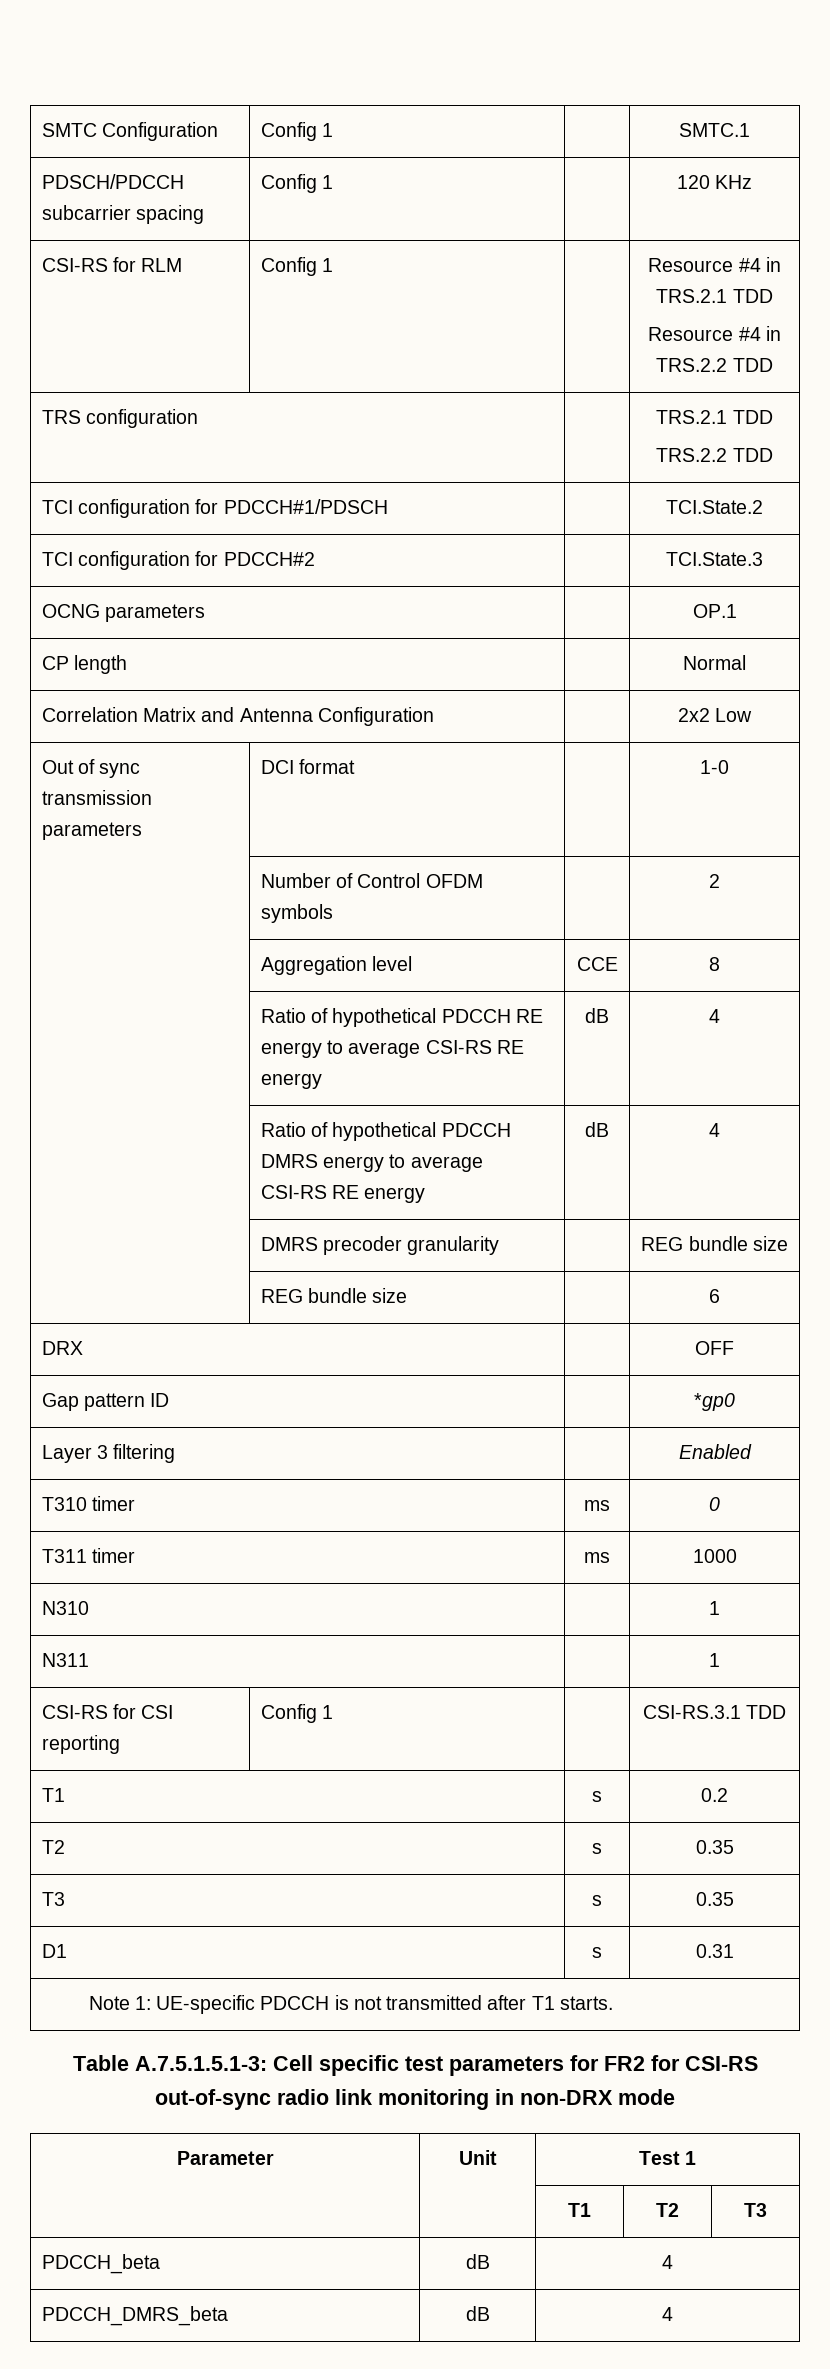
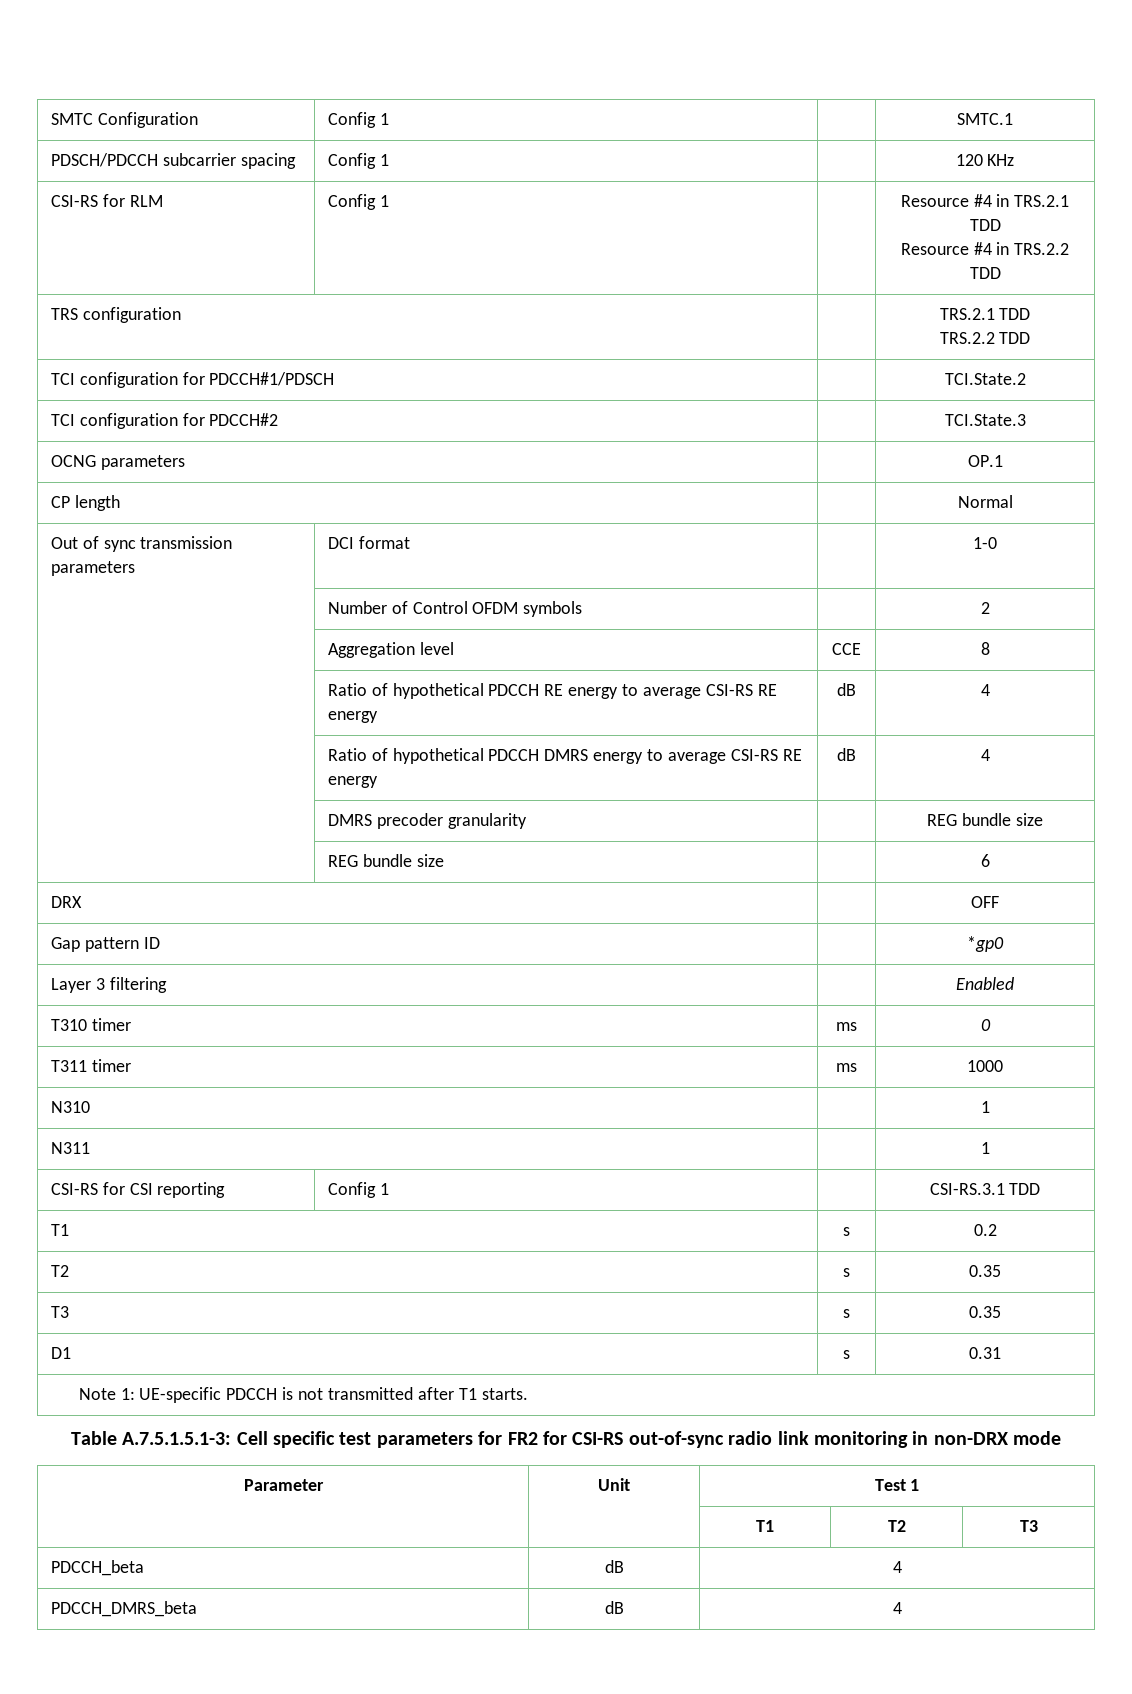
- Correlation Matrix and Antenna Configuration | | 2x2 Low

